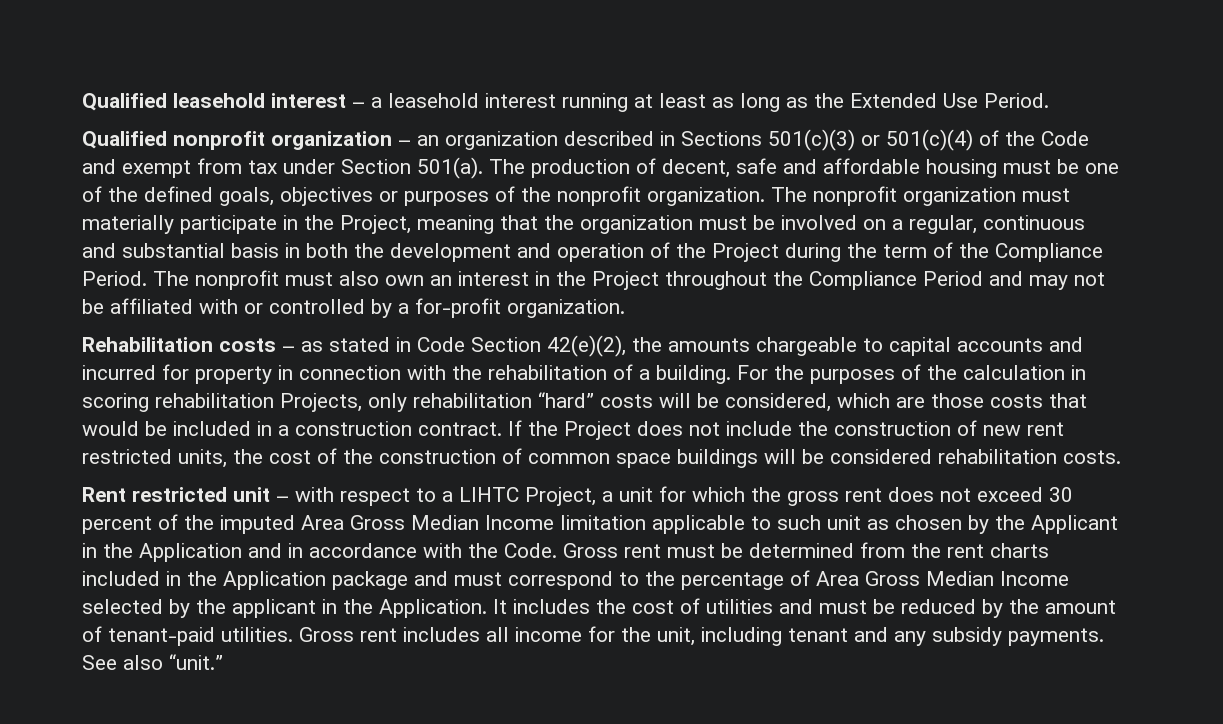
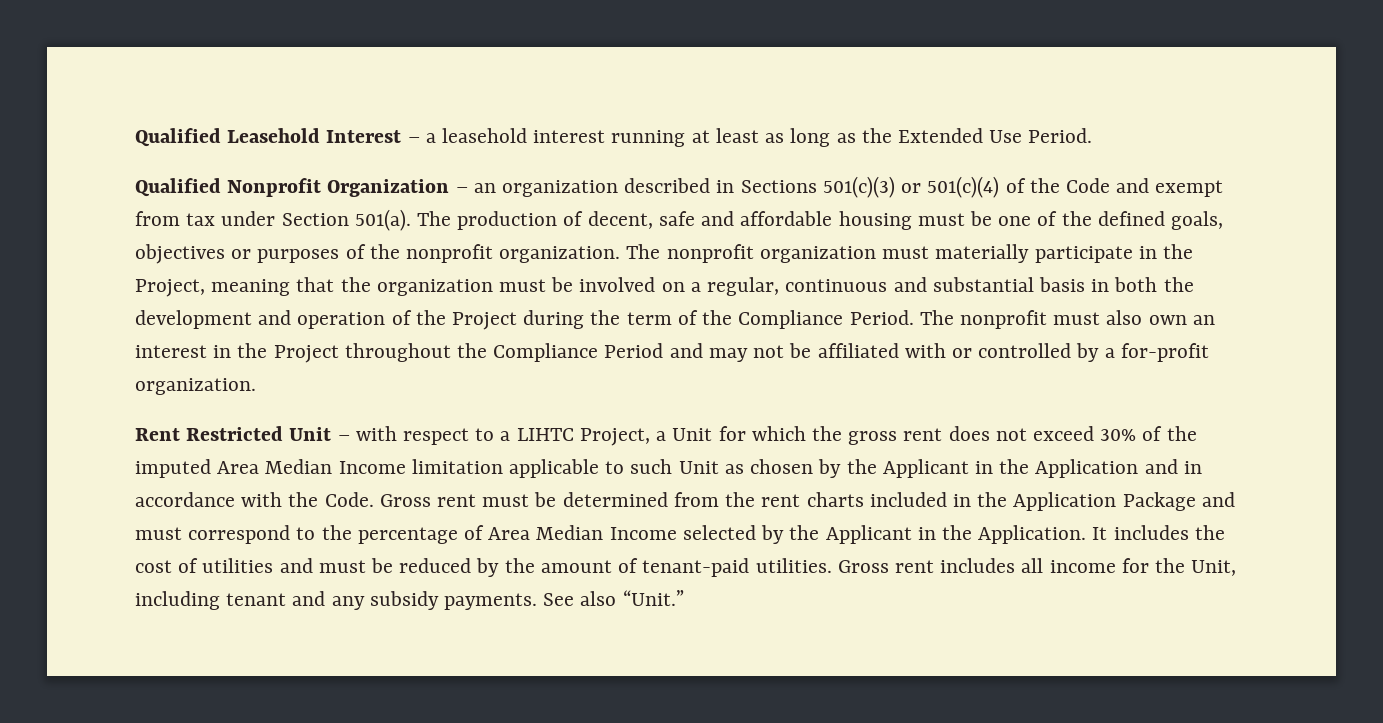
- Qualified leasehold interest – a leasehold interest running at least as long as the Extended Use Period.
+ Qualified Leasehold Interest – a leasehold interest running at least as long as the Extended Use Period.
- Qualified nonprofit organization – an organization described in Sections 501(c)(3) or 501(c)(4) of the Code and exempt from tax under Section 501(a).
+ Qualified Nonprofit Organization – an organization described in Sections 501(c)(3) or 501(c)(4) of the Code and exempt from tax under Section 501(a).
- Rehabilitation costs – as stated in Code Section 42(e)(2), the amounts chargeable to capital accounts and incurred for property in connection with the rehabilitation of a building. For the purposes of the calculation in scoring rehabilitation Projects, only rehabilitation “hard” costs will be considered, which are those costs that would be included in a construction contract. If the Project does not include the construction of new rent restricted units, the cost of the construction of common space buildings will be considered rehabilitation costs.
- Rent restricted unit – with respect to a LIHTC Project, a unit for which the gross rent does not exceed 30 percent of the imputed Area Gross Median Income limitation applicable to such unit as chosen by the Applicant in the Application and in accordance with the Code.
+ Rent Restricted Unit – with respect to a LIHTC Project, a Unit for which the gross rent does not exceed 30% of the imputed Area Median Income limitation applicable to such Unit as chosen by the Applicant in the Application and in accordance with the Code.
- Gross rent must be determined from the rent charts included in the Application package and must correspond to the percentage of Area Gross Median Income selected by the applicant in the Application.
+ Gross rent must be determined from the rent charts included in the Application Package and must correspond to the percentage of Area Median Income selected by the Applicant in the Application.
- Gross rent includes all income for the unit, including tenant and any subsidy payments.
+ Gross rent includes all income for the Unit, including tenant and any subsidy payments.
- See also “unit.”
+ See also “Unit.”

